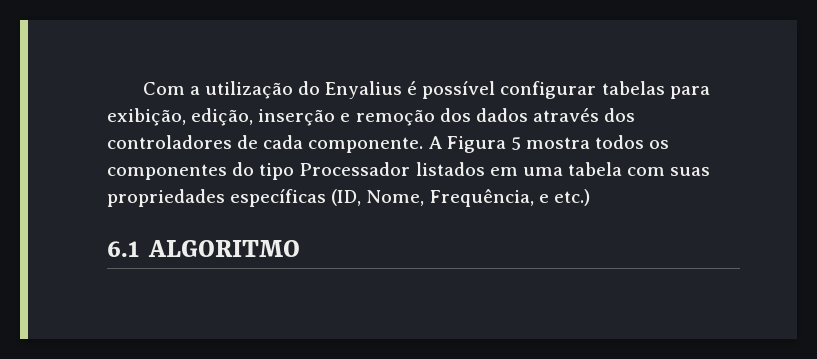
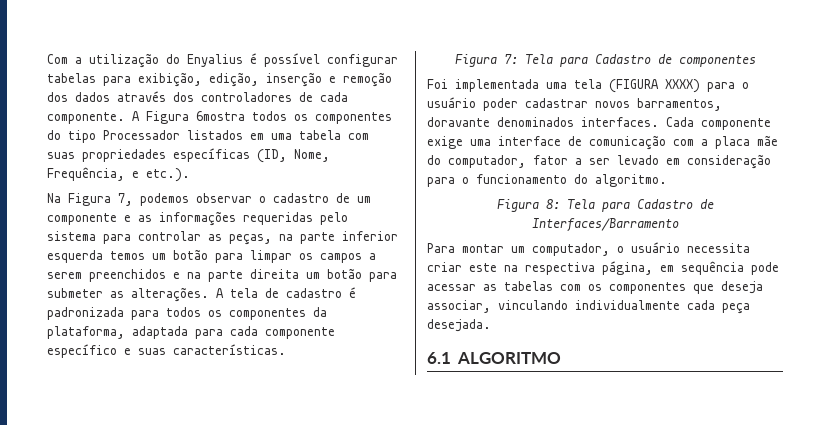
- A Figura 5 mostra todos os componentes do tipo Processador listados em uma tabela com suas propriedades específicas (ID, Nome, Frequência, e etc.)
+ A Figura 6mostra todos os componentes do tipo Processador listados em uma tabela com suas propriedades específicas (ID, Nome, Frequência, e etc.).
+ Na Figura 7, podemos observar o cadastro de um componente e as informações requeridas pelo sistema para controlar as peças, na parte inferior esquerda temos um botão para limpar os campos a serem preenchidos e na parte direita um botão para submeter as alterações. A tela de cadastro é padronizada para todos os componentes da plataforma, adaptada para cada componente específico e suas características.
+ Figura 7: Tela para Cadastro de componentes
+ Foi implementada uma tela (FIGURA XXXX) para o usuário poder cadastrar novos barramentos, doravante denominados interfaces. Cada componente exige uma interface de comunicação com a placa mãe do computador, fator a ser levado em consideração para o funcionamento do algoritmo.
+ Figura 8: Tela para Cadastro de Interfaces/Barramento
+ Para montar um computador, o usuário necessita criar este na respectiva página, em sequência pode acessar as tabelas com os componentes que deseja associar, vinculando individualmente cada peça desejada.

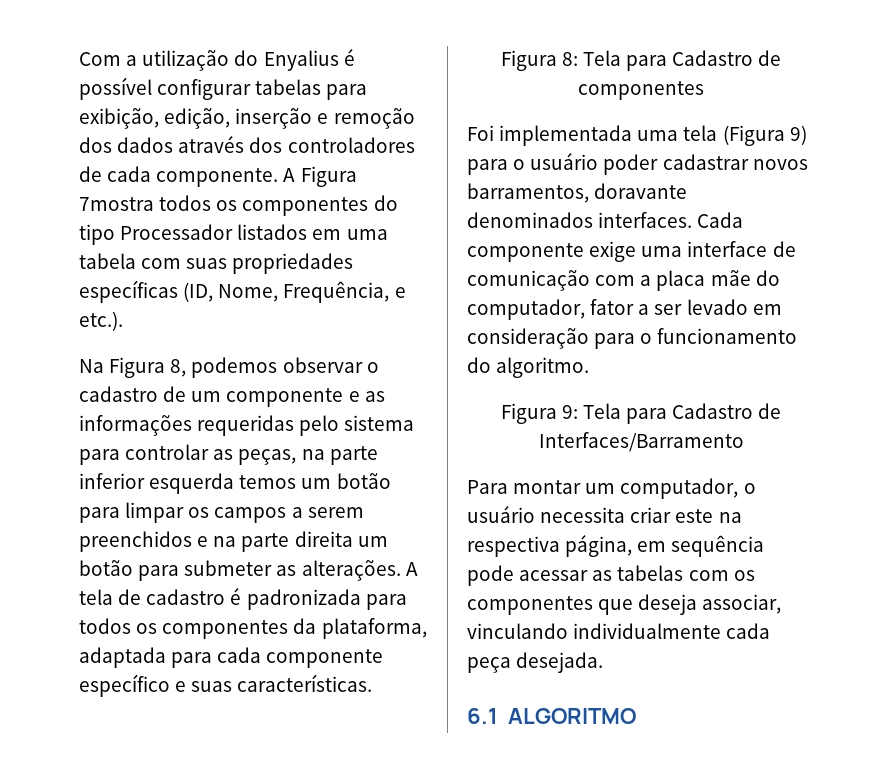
- A Figura 6mostra todos os componentes do tipo Processador listados em uma tabela com suas propriedades específicas (ID, Nome, Frequência, e etc.).
+ A Figura 7mostra todos os componentes do tipo Processador listados em uma tabela com suas propriedades específicas (ID, Nome, Frequência, e etc.).
- Na Figura 7, podemos observar o cadastro de um componente e as informações requeridas pelo sistema para controlar as peças, na parte inferior esquerda temos um botão para limpar os campos a serem preenchidos e na parte direita um botão para submeter as alterações.
+ Na Figura 8, podemos observar o cadastro de um componente e as informações requeridas pelo sistema para controlar as peças, na parte inferior esquerda temos um botão para limpar os campos a serem preenchidos e na parte direita um botão para submeter as alterações.
- Figura 7: Tela para Cadastro de componentes
+ Figura 8: Tela para Cadastro de componentes
- Foi implementada uma tela (FIGURA XXXX) para o usuário poder cadastrar novos barramentos, doravante denominados interfaces.
+ Foi implementada uma tela (Figura 9) para o usuário poder cadastrar novos barramentos, doravante denominados interfaces.
- Figura 8: Tela para Cadastro de Interfaces/Barramento
+ Figura 9: Tela para Cadastro de Interfaces/Barramento

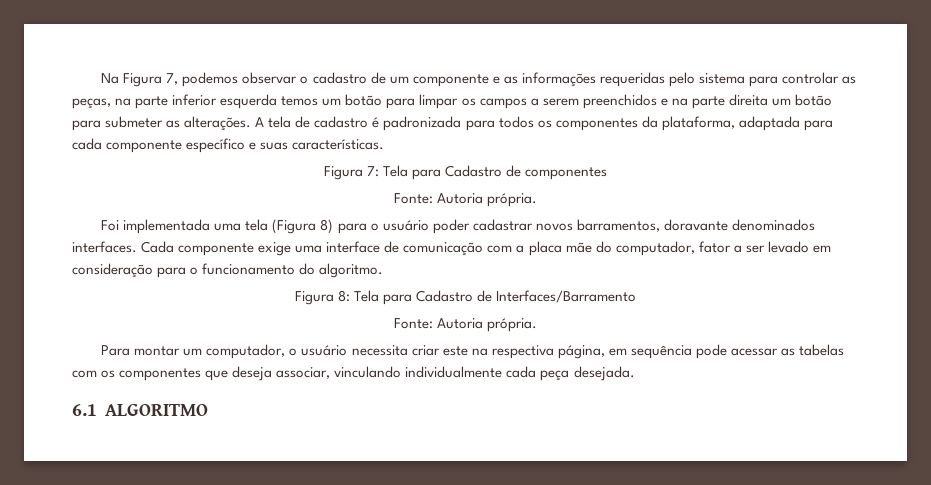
- Com a utilização do Enyalius é possível configurar tabelas para exibição, edição, inserção e remoção dos dados através dos controladores de cada componente. A Figura 7mostra todos os componentes do tipo Processador listados em uma tabela com suas propriedades específicas (ID, Nome, Frequência, e etc.).
- Na Figura 8, podemos observar o cadastro de um componente e as informações requeridas pelo sistema para controlar as peças, na parte inferior esquerda temos um botão para limpar os campos a serem preenchidos e na parte direita um botão para submeter as alterações.
+ Na Figura 7, podemos observar o cadastro de um componente e as informações requeridas pelo sistema para controlar as peças, na parte inferior esquerda temos um botão para limpar os campos a serem preenchidos e na parte direita um botão para submeter as alterações.
- Figura 8: Tela para Cadastro de componentes
+ Figura 7: Tela para Cadastro de componentes
+ Fonte: Autoria própria.
- Foi implementada uma tela (Figura 9) para o usuário poder cadastrar novos barramentos, doravante denominados interfaces.
+ Foi implementada uma tela (Figura 8) para o usuário poder cadastrar novos barramentos, doravante denominados interfaces.
- Figura 9: Tela para Cadastro de Interfaces/Barramento
+ Figura 8: Tela para Cadastro de Interfaces/Barramento
+ Fonte: Autoria própria.

